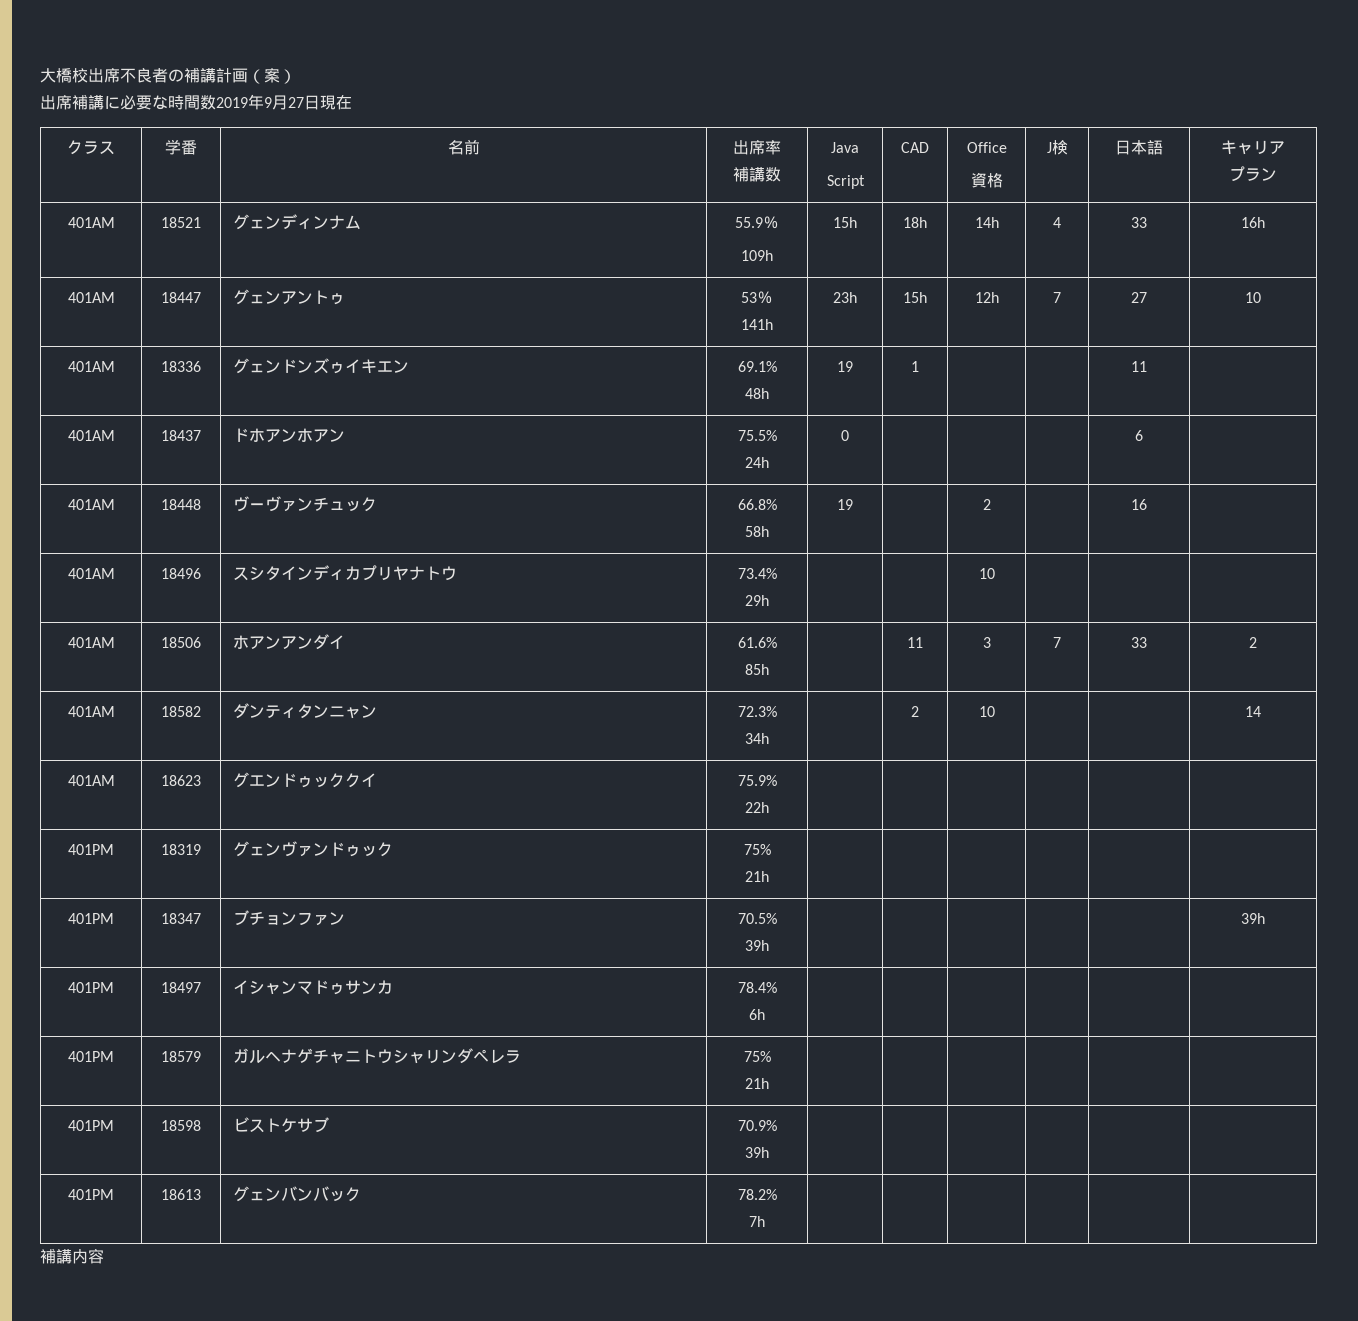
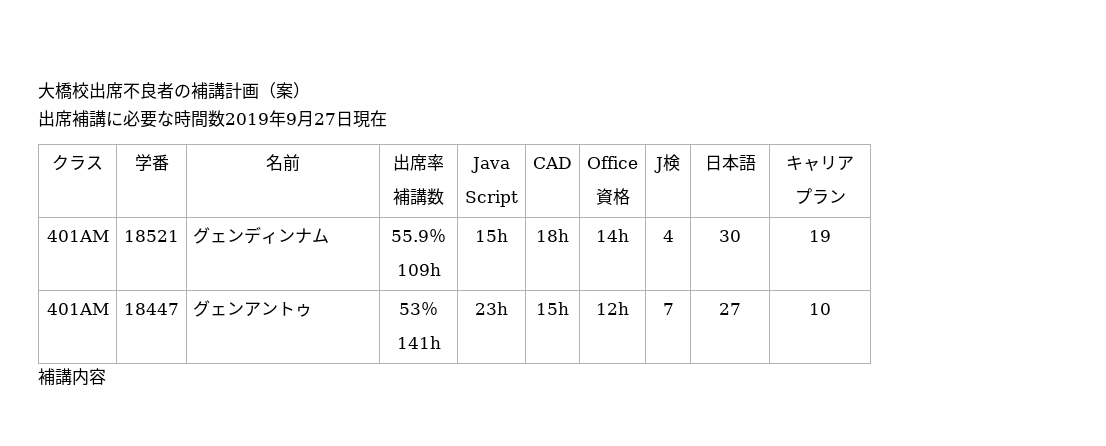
  401AM | 18521 | グェンディンナム | 55.9％
- 109h | 15h | 18h | 14h | 4 | 33 | 16h
+ 109h | 15h | 18h | 14h | 4 | 30 | 19
- 401AM | 18336 | グェンドンズゥイキエン | 69.1%
- 48h | 19 | 1 | | | 11 |
- 401AM | 18437 | ドホアンホアン | 75.5%
- 24h | 0 | | | | 6 |
- 401AM | 18448 | ヴーヴァンチュック | 66.8%
- 58h | 19 | | 2 | | 16 |
- 401AM | 18496 | スシタインディカプリヤナトウ | 73.4%
- 29h | | | 10 | | |
- 401AM | 18506 | ホアンアンダイ | 61.6%
- 85h | | 11 | 3 | 7 | 33 | 2
- 401AM | 18582 | ダンティタンニャン | 72.3%
- 34h | | 2 | 10 | | | 14
- 401AM | 18623 | グエンドゥッククイ | 75.9%
- 22h | | | | | |
- 401PM | 18319 | グェンヴァンドゥック | 75%
- 21h | | | | | |
- 401PM | 18347 | ブチョンファン | 70.5%
- 39h | | | | | | 39h
- 401PM | 18497 | イシャンマドゥサンカ | 78.4%
- 6h | | | | | |
- 401PM | 18579 | ガルヘナゲチャニトウシャリンダペレラ | 75%
- 21h | | | | | |
- 401PM | 18598 | ビストケサブ | 70.9%
- 39h | | | | | |
- 401PM | 18613 | グェンバンバック | 78.2%
- 7h | | | | | |

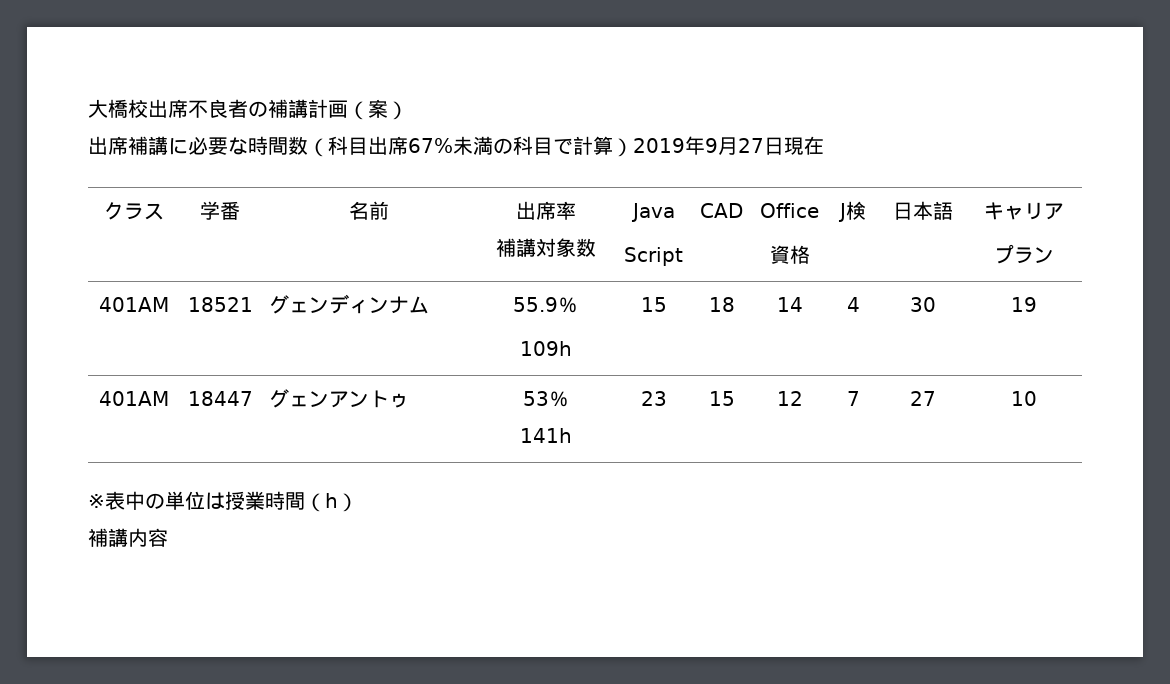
- 出席補講に必要な時間数2019年9月27日現在
+ 出席補講に必要な時間数（科目出席67%未満の科目で計算）2019年9月27日現在
  クラス | 学番 | 名前 | 出席率
- 補講数 | Java
+ 補講対象数 | Java
  401AM | 18521 | グェンディンナム | 55.9％
- 109h | 15h | 18h | 14h | 4 | 30 | 19
+ 109h | 15 | 18 | 14 | 4 | 30 | 19
  401AM | 18447 | グェンアントゥ | 53％
- 141h | 23h | 15h | 12h | 7 | 27 | 10
+ 141h | 23 | 15 | 12 | 7 | 27 | 10
+ ※表中の単位は授業時間（h）

